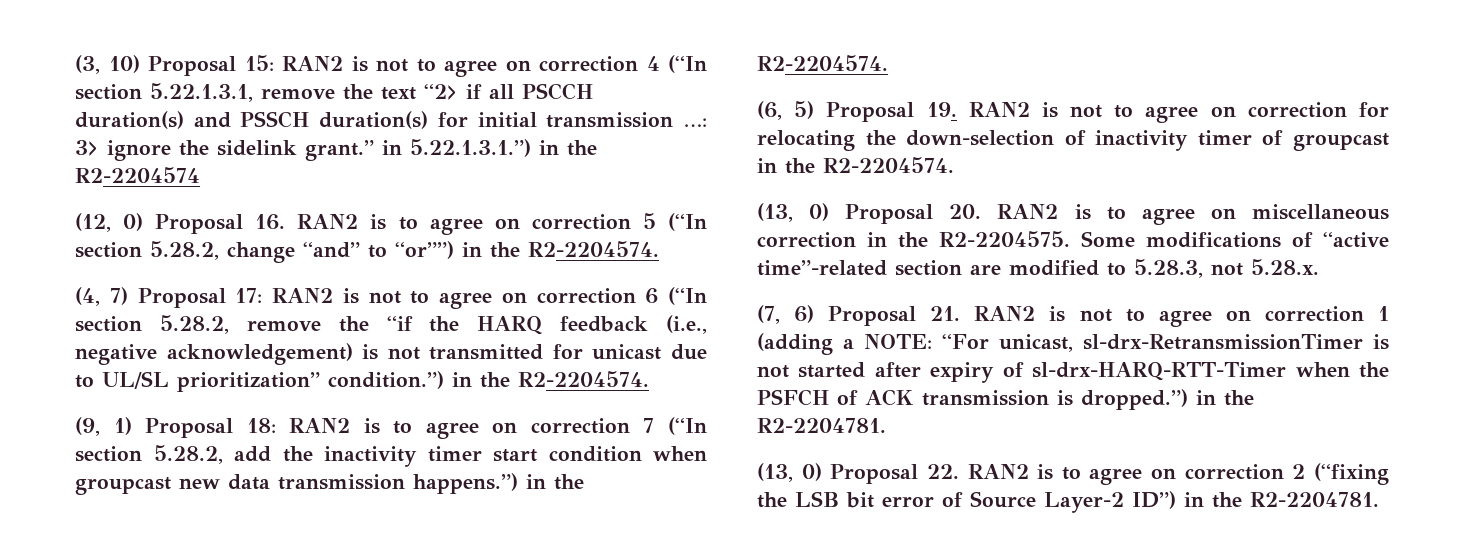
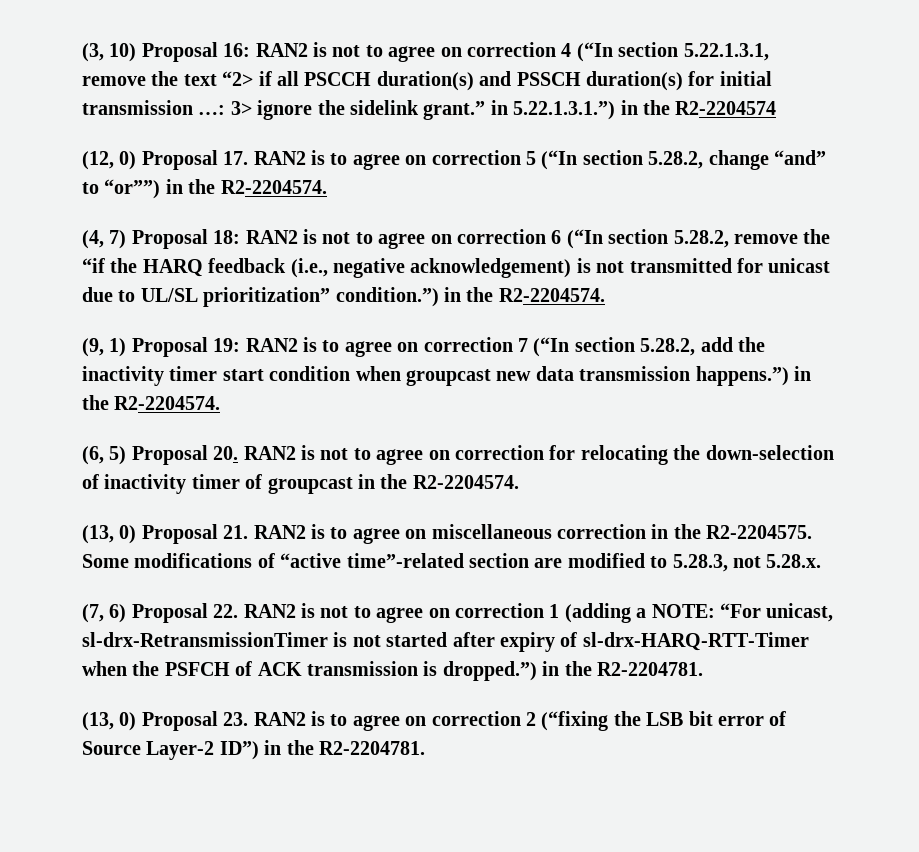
- (3, 10) Proposal 15: RAN2 is not to agree on correction 4 (“In section 5.22.1.3.1, remove the text “2> if all PSCCH duration(s) and PSSCH duration(s) for initial transmission …: 3> ignore the sidelink grant.” in 5.22.1.3.1.”) in the R2-2204574
+ (3, 10) Proposal 16: RAN2 is not to agree on correction 4 (“In section 5.22.1.3.1, remove the text “2> if all PSCCH duration(s) and PSSCH duration(s) for initial transmission …: 3> ignore the sidelink grant.” in 5.22.1.3.1.”) in the R2-2204574
- (12, 0) Proposal 16. RAN2 is to agree on correction 5 (“In section 5.28.2, change “and” to “or””) in the R2-2204574.
+ (12, 0) Proposal 17. RAN2 is to agree on correction 5 (“In section 5.28.2, change “and” to “or””) in the R2-2204574.
- (4, 7) Proposal 17: RAN2 is not to agree on correction 6 (“In section 5.28.2, remove the “if the HARQ feedback (i.e., negative acknowledgement) is not transmitted for unicast due to UL/SL prioritization” condition.”) in the R2-2204574.
+ (4, 7) Proposal 18: RAN2 is not to agree on correction 6 (“In section 5.28.2, remove the “if the HARQ feedback (i.e., negative acknowledgement) is not transmitted for unicast due to UL/SL prioritization” condition.”) in the R2-2204574.
- (9, 1) Proposal 18: RAN2 is to agree on correction 7 (“In section 5.28.2, add the inactivity timer start condition when groupcast new data transmission happens.”) in the R2-2204574.
+ (9, 1) Proposal 19: RAN2 is to agree on correction 7 (“In section 5.28.2, add the inactivity timer start condition when groupcast new data transmission happens.”) in the R2-2204574.
- (6, 5) Proposal 19. RAN2 is not to agree on correction for relocating the down-selection of inactivity timer of groupcast in the R2-2204574.
+ (6, 5) Proposal 20. RAN2 is not to agree on correction for relocating the down-selection of inactivity timer of groupcast in the R2-2204574.
- (13, 0) Proposal 20. RAN2 is to agree on miscellaneous correction in the R2-2204575.
+ (13, 0) Proposal 21. RAN2 is to agree on miscellaneous correction in the R2-2204575.
- (7, 6) Proposal 21. RAN2 is not to agree on correction 1 (adding a NOTE: “For unicast, sl-drx-RetransmissionTimer is not started after expiry of sl-drx-HARQ-RTT-Timer when the PSFCH of ACK transmission is dropped.”) in the R2-2204781.
+ (7, 6) Proposal 22. RAN2 is not to agree on correction 1 (adding a NOTE: “For unicast, sl-drx-RetransmissionTimer is not started after expiry of sl-drx-HARQ-RTT-Timer when the PSFCH of ACK transmission is dropped.”) in the R2-2204781.
- (13, 0) Proposal 22. RAN2 is to agree on correction 2 (“fixing the LSB bit error of Source Layer-2 ID”) in the R2-2204781.
+ (13, 0) Proposal 23. RAN2 is to agree on correction 2 (“fixing the LSB bit error of Source Layer-2 ID”) in the R2-2204781.

